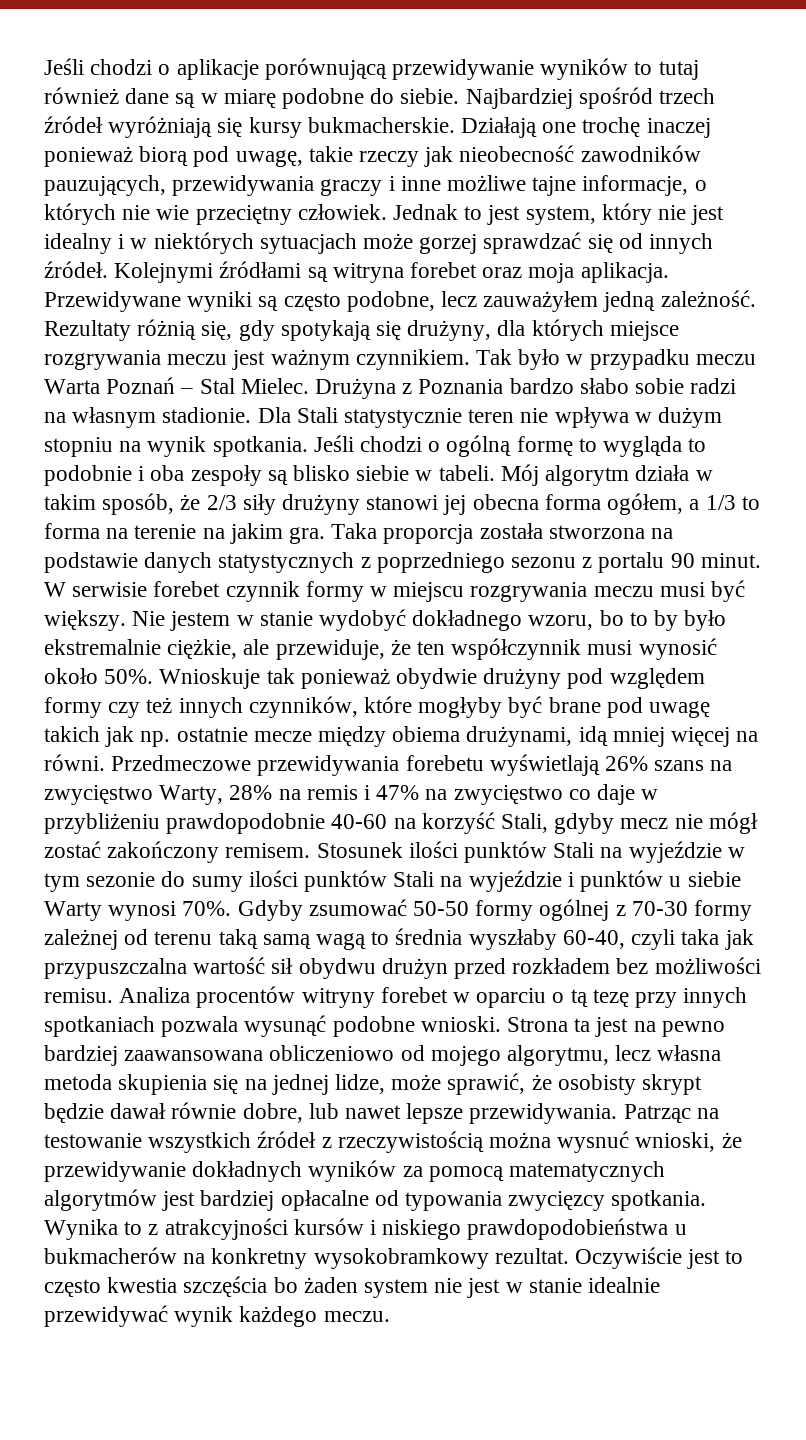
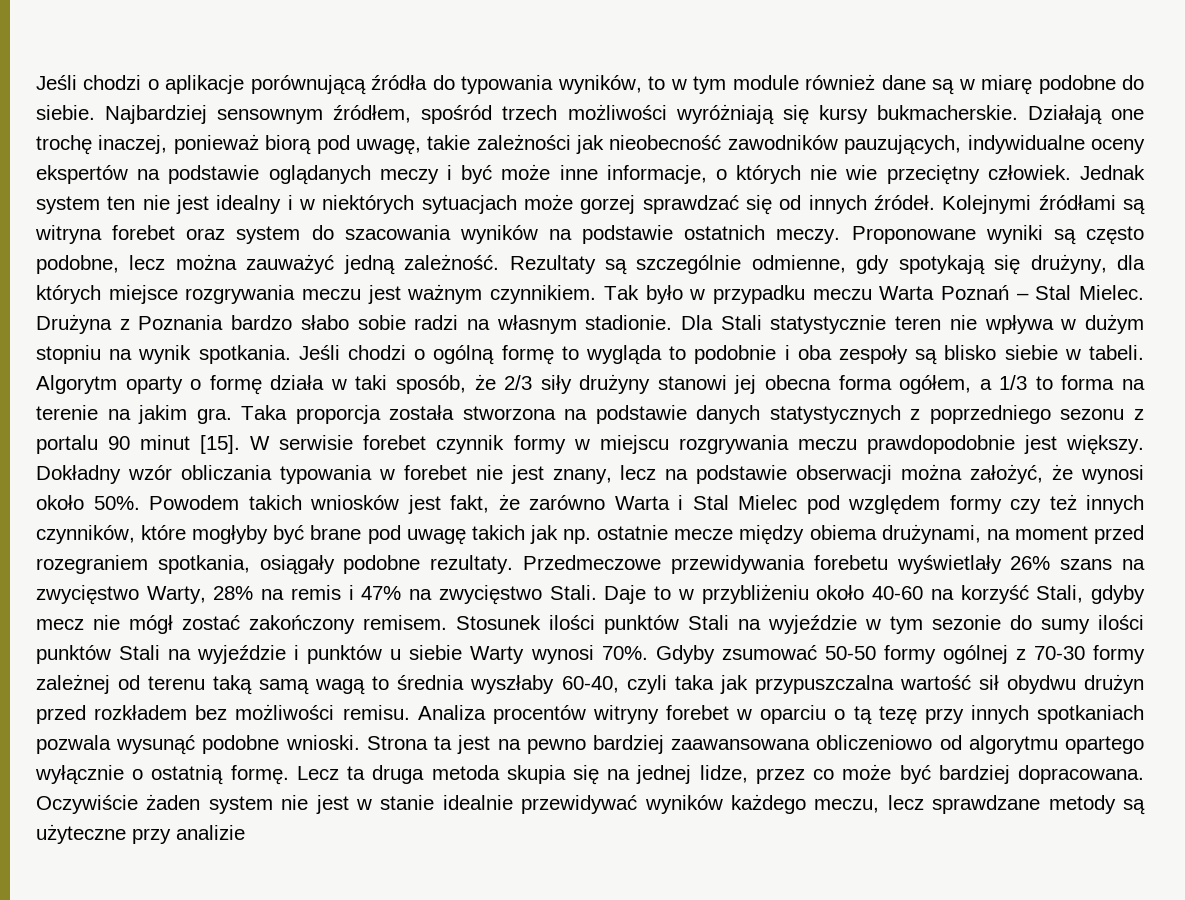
- Jeśli chodzi o aplikacje porównującą przewidywanie wyników to tutaj również dane są w miarę podobne do siebie.
+ Jeśli chodzi o aplikacje porównującą źródła do typowania wyników, to w tym module również dane są w miarę podobne do siebie.
- Najbardziej spośród trzech źródeł wyróżniają się kursy bukmacherskie.
+ Najbardziej sensownym źródłem, spośród trzech możliwości wyróżniają się kursy bukmacherskie.
- Działają one trochę inaczej ponieważ biorą pod uwagę, takie rzeczy jak nieobecność zawodników pauzujących, przewidywania graczy i inne możliwe tajne informacje, o których nie wie przeciętny człowiek.
+ Działają one trochę inaczej, ponieważ biorą pod uwagę, takie zależności jak nieobecność zawodników pauzujących, indywidualne oceny ekspertów na podstawie oglądanych meczy i być może inne informacje, o których nie wie przeciętny człowiek.
- Jednak to jest system, który nie jest idealny i w niektórych sytuacjach może gorzej sprawdzać się od innych źródeł.
+ Jednak system ten nie jest idealny i w niektórych sytuacjach może gorzej sprawdzać się od innych źródeł.
- Kolejnymi źródłami są witryna forebet oraz moja aplikacja. Przewidywane wyniki są często podobne, lecz zauważyłem jedną zależność.
+ Kolejnymi źródłami są witryna forebet oraz system do szacowania wyników na podstawie ostatnich meczy. Proponowane wyniki są często podobne, lecz można zauważyć jedną zależność.
- Rezultaty różnią się, gdy spotykają się drużyny, dla których miejsce rozgrywania meczu jest ważnym czynnikiem.
+ Rezultaty są szczególnie odmienne, gdy spotykają się drużyny, dla których miejsce rozgrywania meczu jest ważnym czynnikiem.
- Mój algorytm działa w takim sposób, że 2/3 siły drużyny stanowi jej obecna forma ogółem, a 1/3 to forma na terenie na jakim gra.
+ Algorytm oparty o formę działa w taki sposób, że 2/3 siły drużyny stanowi jej obecna forma ogółem, a 1/3 to forma na terenie na jakim gra.
- Taka proporcja została stworzona na podstawie danych statystycznych z poprzedniego sezonu z portalu 90 minut.
+ Taka proporcja została stworzona na podstawie danych statystycznych z poprzedniego sezonu z portalu 90 minut [15].
- W serwisie forebet czynnik formy w miejscu rozgrywania meczu musi być większy. Nie jestem w stanie wydobyć dokładnego wzoru, bo to by było ekstremalnie ciężkie, ale przewiduje, że ten współczynnik musi wynosić około 50%. Wnioskuje tak ponieważ obydwie drużyny pod względem formy czy też innych czynników, które mogłyby być brane pod uwagę takich jak np. ostatnie mecze między obiema drużynami, idą mniej więcej na równi.
+ W serwisie forebet czynnik formy w miejscu rozgrywania meczu prawdopodobnie jest większy. Dokładny wzór obliczania typowania w forebet nie jest znany, lecz na podstawie obserwacji można założyć, że wynosi około 50%. Powodem takich wniosków jest fakt, że zarówno Warta i Stal Mielec pod względem formy czy też innych czynników, które mogłyby być brane pod uwagę takich jak np. ostatnie mecze między obiema drużynami, na moment przed rozegraniem spotkania, osiągały podobne rezultaty.
- Przedmeczowe przewidywania forebetu wyświetlają 26% szans na zwycięstwo Warty, 28% na remis i 47% na zwycięstwo co daje w przybliżeniu prawdopodobnie 40-60 na korzyść Stali, gdyby mecz nie mógł zostać zakończony remisem.
+ Przedmeczowe przewidywania forebetu wyświetlały 26% szans na zwycięstwo Warty, 28% na remis i 47% na zwycięstwo Stali. Daje to w przybliżeniu około 40-60 na korzyść Stali, gdyby mecz nie mógł zostać zakończony remisem.
- Strona ta jest na pewno bardziej zaawansowana obliczeniowo od mojego algorytmu, lecz własna metoda skupienia się na jednej lidze, może sprawić, że osobisty skrypt będzie dawał równie dobre, lub nawet lepsze przewidywania. Patrząc na testowanie wszystkich źródeł z rzeczywistością można wysnuć wnioski, że przewidywanie dokładnych wyników za pomocą matematycznych algorytmów jest bardziej opłacalne od typowania zwycięzcy spotkania. Wynika to z atrakcyjności kursów i niskiego prawdopodobieństwa u bukmacherów na konkretny wysokobramkowy rezultat. Oczywiście jest to często kwestia szczęścia bo żaden system nie jest w stanie idealnie przewidywać wynik każdego meczu.
+ Strona ta jest na pewno bardziej zaawansowana obliczeniowo od algorytmu opartego wyłącznie o ostatnią formę. Lecz ta druga metoda skupia się na jednej lidze, przez co może być bardziej dopracowana. Oczywiście żaden system nie jest w stanie idealnie przewidywać wyników każdego meczu, lecz sprawdzane metody są użyteczne przy analizie

